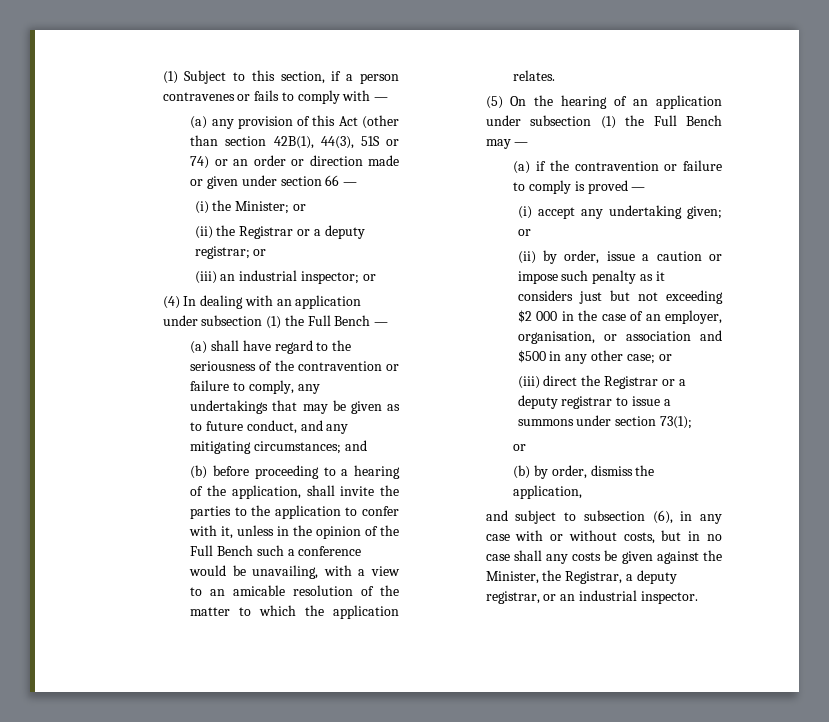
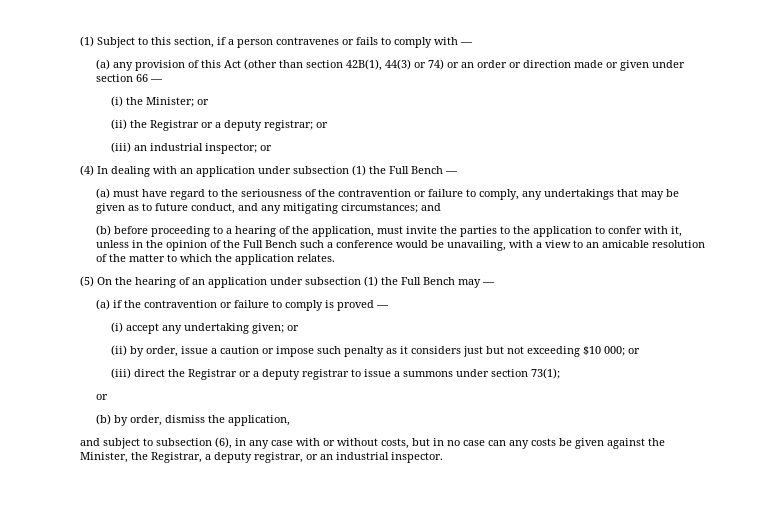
- (a) any provision of this Act (other than section 42B(1), 44(3), 51S or 74) or an order or direction made or given under section 66 —
+ (a) any provision of this Act (other than section 42B(1), 44(3) or 74) or an order or direction made or given under section 66 —
- (a) shall have regard to the seriousness of the contravention or failure to comply, any undertakings that may be given as to future conduct, and any mitigating circumstances; and
+ (a) must have regard to the seriousness of the contravention or failure to comply, any undertakings that may be given as to future conduct, and any mitigating circumstances; and
- (b) before proceeding to a hearing of the application, shall invite the parties to the application to confer with it, unless in the opinion of the Full Bench such a conference would be unavailing, with a view to an amicable resolution of the matter to which the application relates.
+ (b) before proceeding to a hearing of the application, must invite the parties to the application to confer with it, unless in the opinion of the Full Bench such a conference would be unavailing, with a view to an amicable resolution of the matter to which the application relates.
- (ii) by order, issue a caution or impose such penalty as it considers just but not exceeding $2 000 in the case of an employer, organisation, or association and $500 in any other case; or
+ (ii) by order, issue a caution or impose such penalty as it considers just but not exceeding $10 000; or
- and subject to subsection (6), in any case with or without costs, but in no case shall any costs be given against the Minister, the Registrar, a deputy registrar, or an industrial inspector.
+ and subject to subsection (6), in any case with or without costs, but in no case can any costs be given against the Minister, the Registrar, a deputy registrar, or an industrial inspector.

